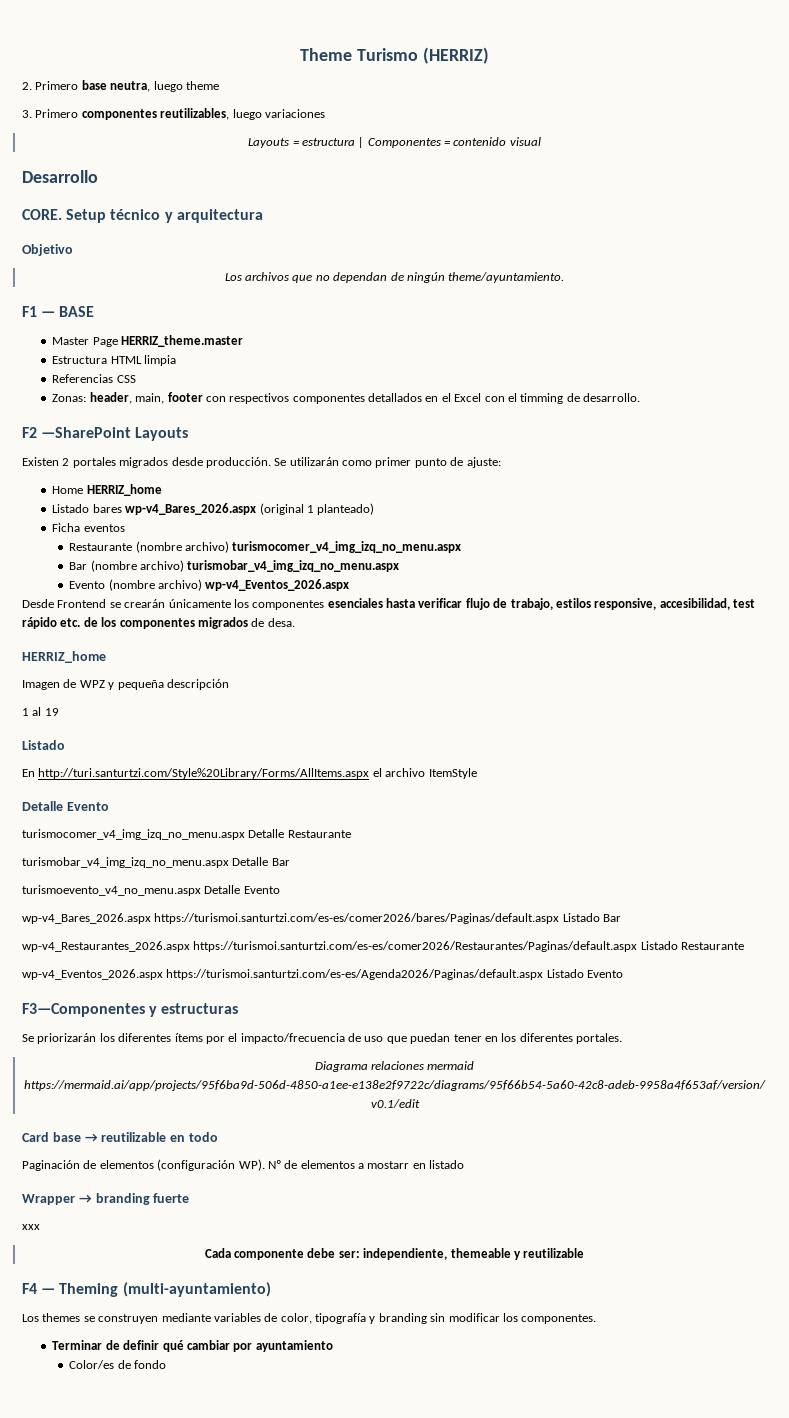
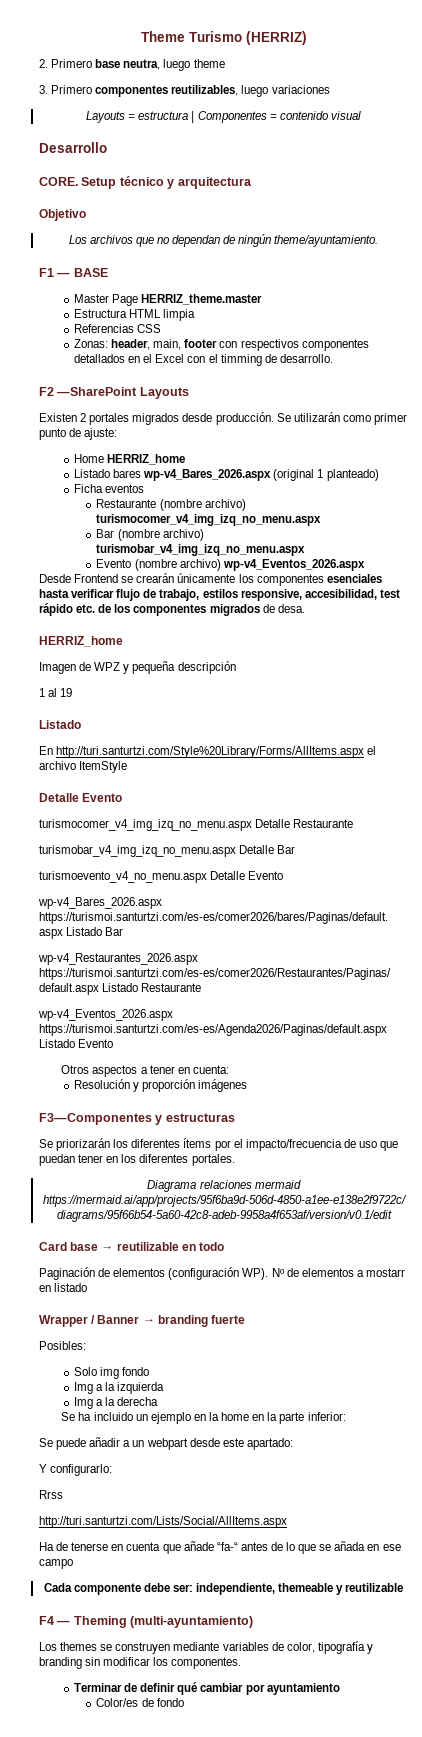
+ Otros aspectos a tener en cuenta:
+ Resolución y proporción imágenes
- Wrapper → branding fuerte
+ Wrapper / Banner → branding fuerte
- xxx
+ Posibles:
+ Solo img fondo
+ Img a la izquierda
+ Img a la derecha
+ Se ha incluido un ejemplo en la home en la parte inferior:
+ Se puede añadir a un webpart desde este apartado:
+ Y configurarlo:
+ Rrss
+ http://turi.santurtzi.com/Lists/Social/AllItems.aspx
+ Ha de tenerse en cuenta que añade “fa-“ antes de lo que se añada en ese campo

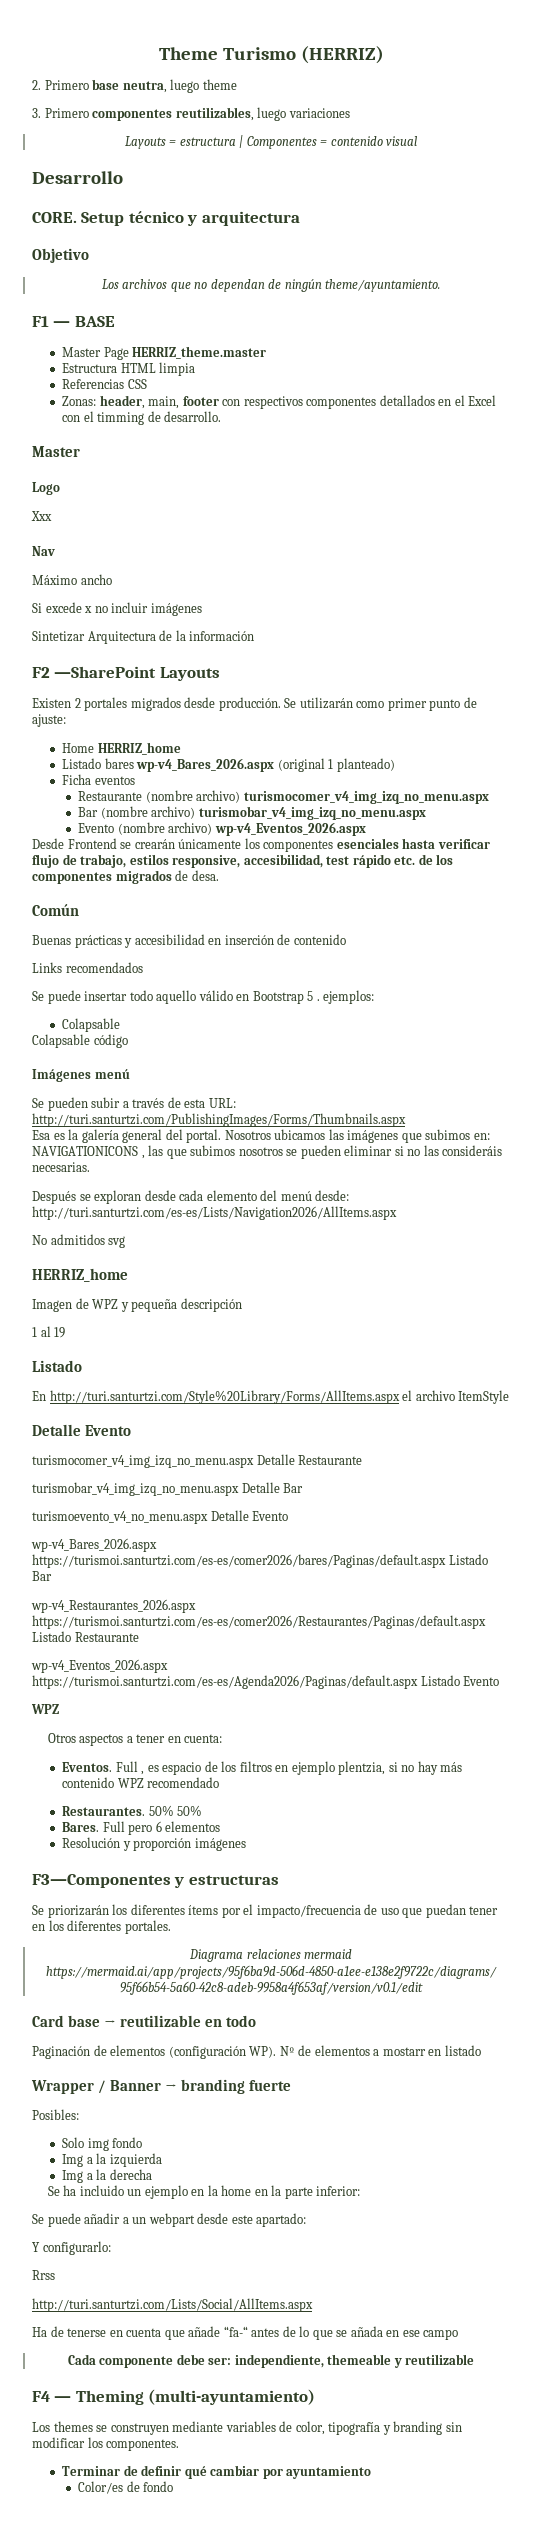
  Zonas: header, main, footer con respectivos componentes detallados en el Excel con el timming de desarrollo.
+ Master
+ Logo
+ Xxx
+ Nav
+ Máximo ancho
+ Si excede x no incluir imágenes
+ Sintetizar Arquitectura de la información
+ Común
+ Buenas prácticas y accesibilidad en inserción de contenido
+ Links recomendados
+ Se puede insertar todo aquello válido en Bootstrap 5 . ejemplos:
+ Colapsable
+ Colapsable código
+ Imágenes menú
+ Se pueden subir a través de esta URL: http://turi.santurtzi.com/PublishingImages/Forms/Thumbnails.aspx
+ Esa es la galería general del portal. Nosotros ubicamos las imágenes que subimos en: NAVIGATIONICONS , las que subimos nosotros se pueden eliminar si no las consideráis necesarias.
+ Después se exploran desde cada elemento del menú desde: http://turi.santurtzi.com/es-es/Lists/Navigation2026/AllItems.aspx
+ No admitidos svg
  wp-v4_Eventos_2026.aspx https://turismoi.santurtzi.com/es-es/Agenda2026/Paginas/default.aspx Listado Evento
+ WPZ
+ Eventos. Full , es espacio de los filtros en ejemplo plentzia, si no hay más contenido WPZ recomendado
+ Restaurantes. 50% 50%
+ Bares. Full pero 6 elementos

